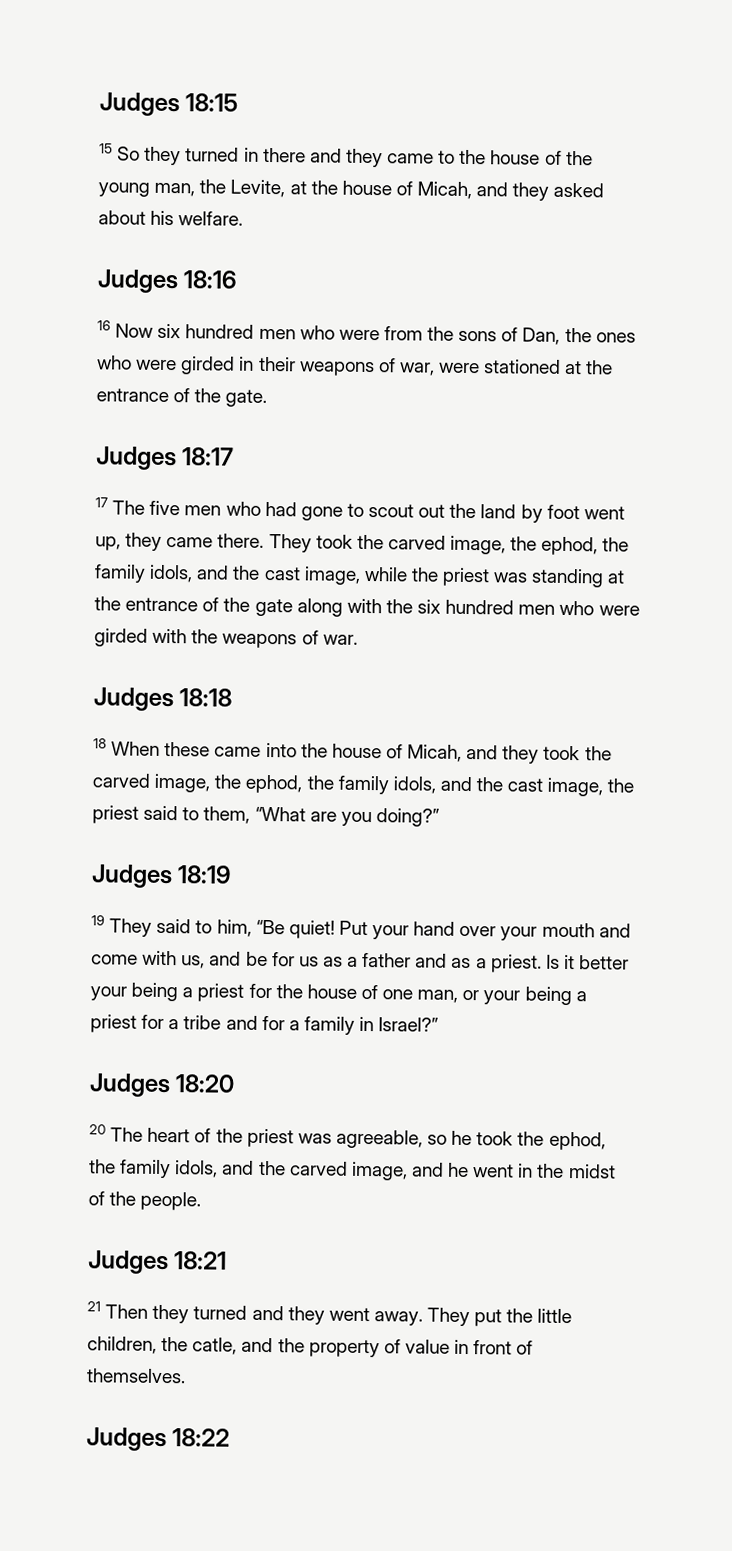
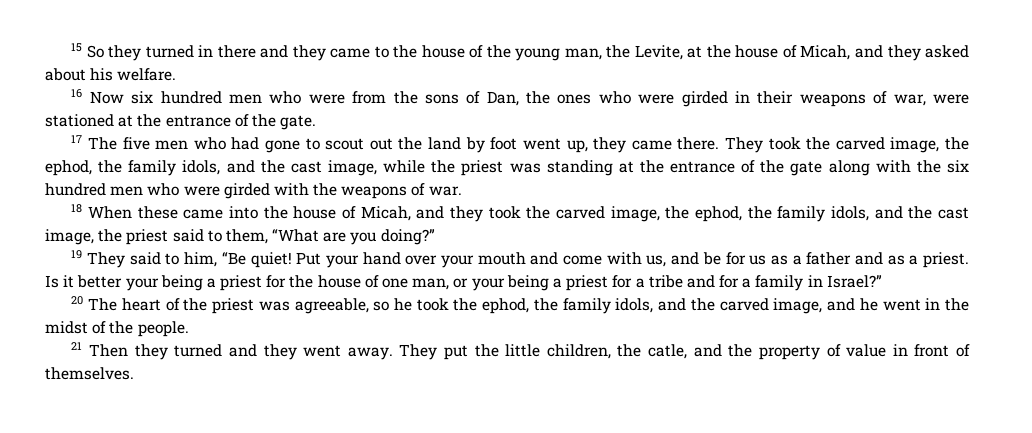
- Judges 18:15
- Judges 18:16
- Judges 18:17
- Judges 18:18
- Judges 18:19
- Judges 18:20
- Judges 18:21
- Judges 18:22

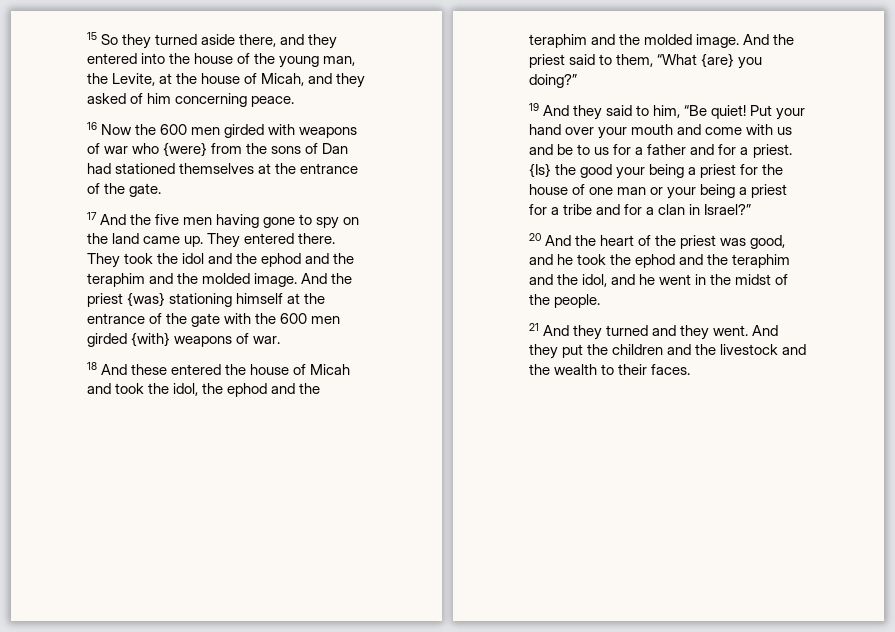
- 15 So they turned in there and they came to the house of the young man, the Levite, at the house of Micah, and they asked about his welfare.
- 16 Now six hundred men who were from the sons of Dan, the ones who were girded in their weapons of war, were stationed at the entrance of the gate.
+ 15 So they turned aside there, and they entered into the house of the young man, the Levite, at the house of Micah, and they asked of him concerning peace.
+ 16 Now the 600 men girded with weapons of war who {were} from the sons of Dan had stationed themselves at the entrance of the gate.
- 17 The five men who had gone to scout out the land by foot went up, they came there. They took the carved image, the ephod, the family idols, and the cast image, while the priest was standing at the entrance of the gate along with the six hundred men who were girded with the weapons of war.
- 18 When these came into the house of Micah, and they took the carved image, the ephod, the family idols, and the cast image, the priest said to them, “What are you doing?”
+ 17 And the five men having gone to spy on the land came up. They entered there. They took the idol and the ephod and the teraphim and the molded image. And the priest {was} stationing himself at the entrance of the gate with the 600 men girded {with} weapons of war.
+ 18 And these entered the house of Micah and took the idol, the ephod and the teraphim and the molded image. And the priest said to them, “What {are} you doing?”
- 19 They said to him, “Be quiet!
+ 19 And they said to him, “Be quiet!
- Put your hand over your mouth and come with us, and be for us as a father and as a priest.
+ Put your hand over your mouth and come with us and be to us for a father and for a priest.
- Is it better your being a priest for the house of one man, or your being a priest for a tribe and for a family in Israel?”
+ {Is} the good your being a priest for the house of one man or your being a priest for a tribe and for a clan in Israel?”
- 20 The heart of the priest was agreeable, so he took the ephod, the family idols, and the carved image, and he went in the midst of the people.
+ 20 And the heart of the priest was good, and he took the ephod and the teraphim and the idol, and he went in the midst of the people.
- 21 Then they turned and they went away. They put the little children, the catle, and the property of value in front of themselves.
+ 21 And they turned and they went. And they put the children and the livestock and the wealth to their faces.

